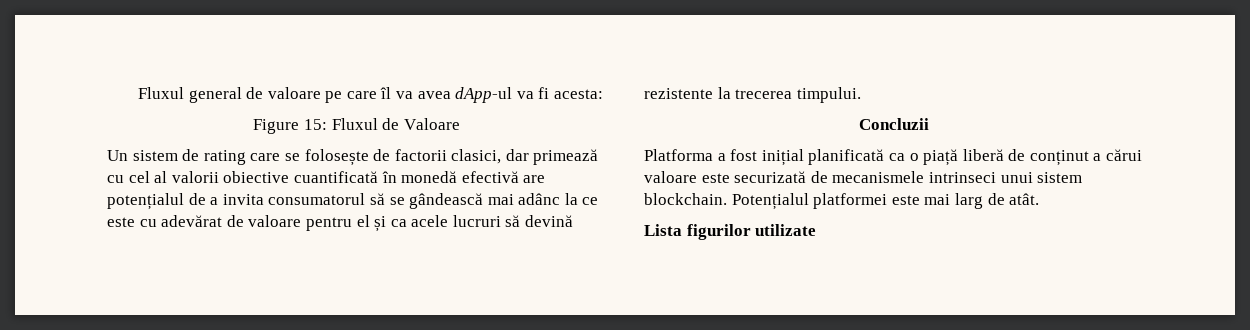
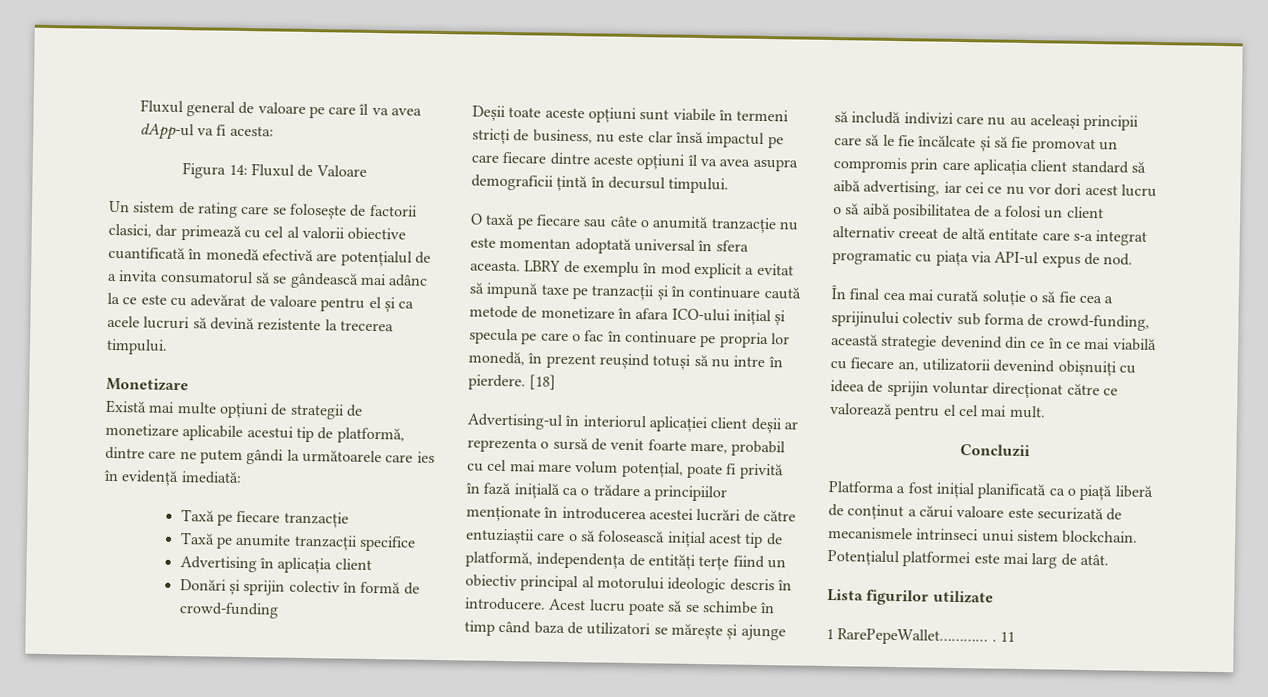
- Figure 15: Fluxul de Valoare
+ Figura 14: Fluxul de Valoare
+ Monetizare
+ Există mai multe opțiuni de strategii de monetizare aplicabile acestui tip de platformă, dintre care ne putem gândi la următoarele care ies în evidență imediată:
+ Taxă pe fiecare tranzacție
+ Taxă pe anumite tranzacții specifice
+ Advertising în aplicația client
+ Donări și sprijin colectiv în formă de crowd-funding
+ Deșii toate aceste opțiuni sunt viabile în termeni stricți de business, nu este clar însă impactul pe care fiecare dintre aceste opțiuni îl va avea asupra demograficii țintă în decursul timpului.
+ O taxă pe fiecare sau câte o anumită tranzacție nu este momentan adoptată universal în sfera aceasta. LBRY de exemplu în mod explicit a evitat să impună taxe pe tranzacții și în continuare caută metode de monetizare în afara ICO-ului inițial și specula pe care o fac în continuare pe propria lor monedă, în prezent reușind totuși să nu intre în pierdere. [18]
+ Advertising-ul în interiorul aplicației client deșii ar reprezenta o sursă de venit foarte mare, probabil cu cel mai mare volum potențial, poate fi privită în fază inițială ca o trădare a principiilor menționate în introducerea acestei lucrări de către entuziaștii care o să folosească inițial acest tip de platformă, independența de entități terțe fiind un obiectiv principal al motorului ideologic descris în introducere. Acest lucru poate să se schimbe în timp când baza de utilizatori se mărește și ajunge să includă indivizi care nu au aceleași principii care să le fie încălcate și să fie promovat un compromis prin care aplicația client standard să aibă advertising, iar cei ce nu vor dori acest lucru o să aibă posibilitatea de a folosi un client alternativ creeat de altă entitate care s-a integrat programatic cu piața via API-ul expus de nod.
+ În final cea mai curată soluție o să fie cea a sprijinului colectiv sub forma de crowd-funding, această strategie devenind din ce în ce mai viabilă cu fiecare an, utilizatorii devenind obișnuiți cu ideea de sprijin voluntar direcționat către ce valorează pentru el cel mai mult.
+ 1 RarePepeWallet………… . 11

